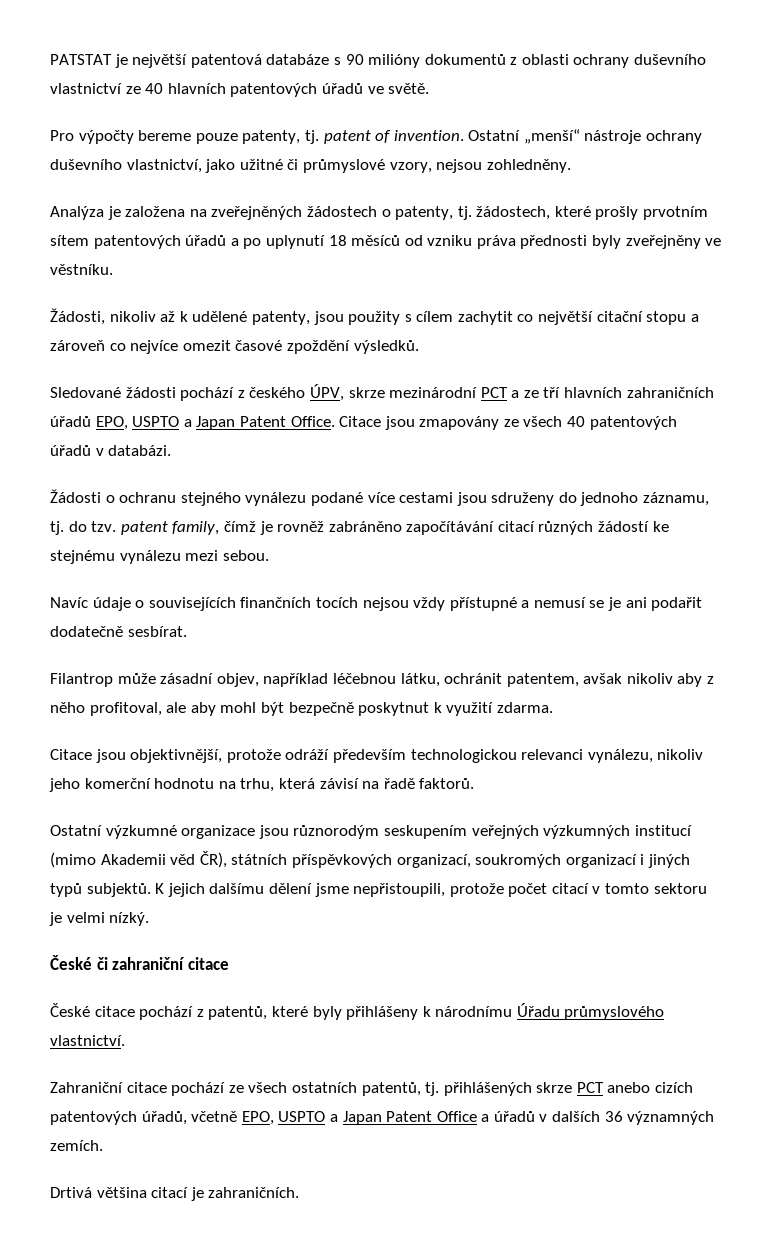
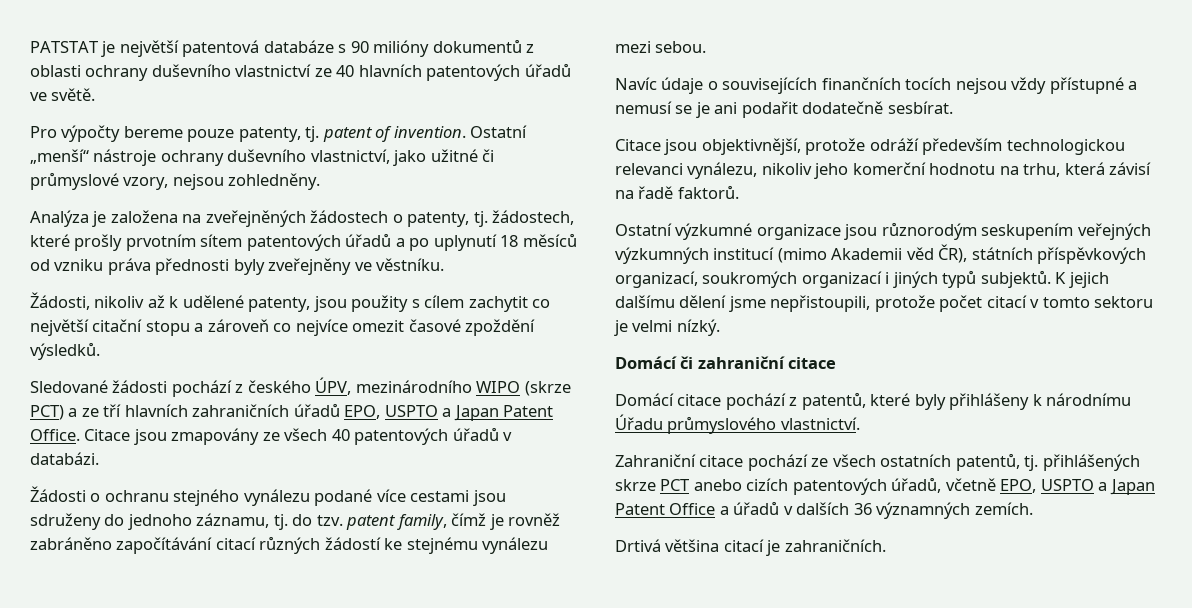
- Sledované žádosti pochází z českého ÚPV, skrze mezinárodní PCT a ze tří hlavních zahraničních úřadů EPO, USPTO a Japan Patent Office.
+ Sledované žádosti pochází z českého ÚPV, mezinárodního WIPO (skrze PCT) a ze tří hlavních zahraničních úřadů EPO, USPTO a Japan Patent Office.
- Filantrop může zásadní objev, například léčebnou látku, ochránit patentem, avšak nikoliv aby z něho profitoval, ale aby mohl být bezpečně poskytnut k využití zdarma.
- České či zahraniční citace
+ Domácí či zahraniční citace
- České citace pochází z patentů, které byly přihlášeny k národnímu Úřadu průmyslového vlastnictví.
+ Domácí citace pochází z patentů, které byly přihlášeny k národnímu Úřadu průmyslového vlastnictví.

